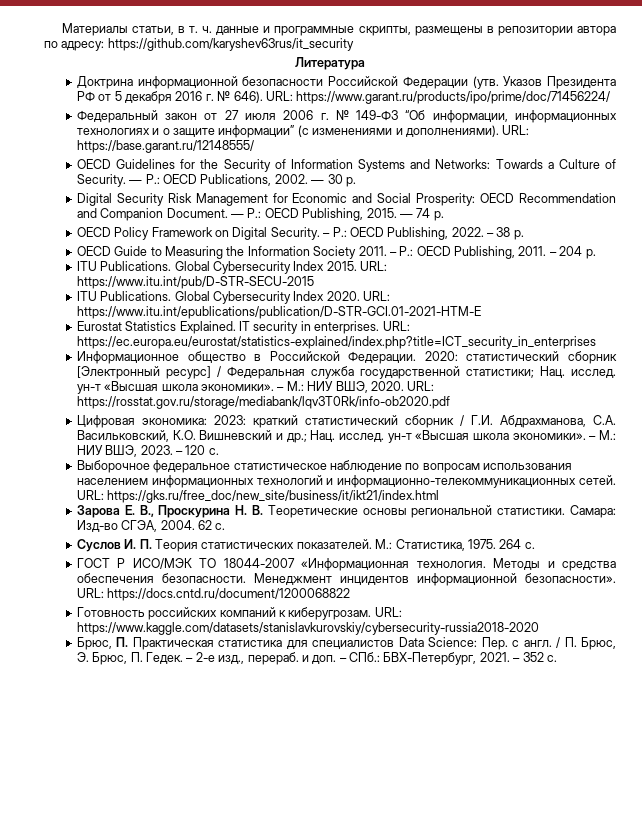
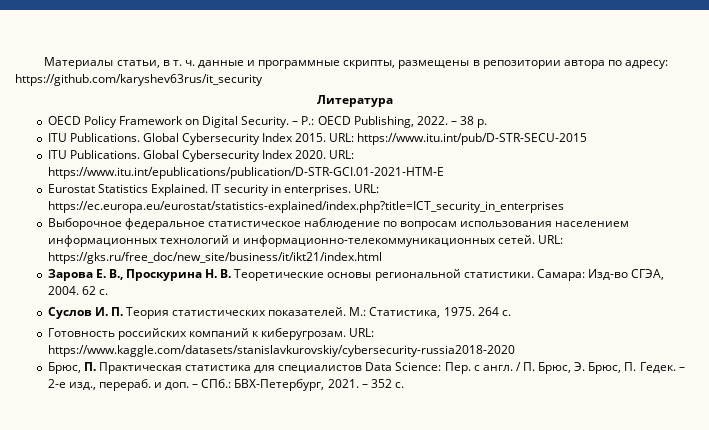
- Доктрина информационной безопасности Российской Федерации (утв. Указов Президента РФ от 5 декабря 2016 г. № 646). URL: https://www.garant.ru/products/ipo/prime/doc/71456224/
- Федеральный закон от 27 июля 2006 г. № 149-ФЗ “Об информации, информационных технологиях и о защите информации” (с изменениями и дополнениями). URL: https://base.garant.ru/12148555/
- OECD Guidelines for the Security of Information Systems and Networks: Towards a Culture of Security. — P.: OECD Publications, 2002. — 30 p.
- Digital Security Risk Management for Economic and Social Prosperity: OECD Recommendation and Companion Document. — P.: OECD Publishing, 2015. — 74 p.
- OECD Guide to Measuring the Information Society 2011. – P.: OECD Publishing, 2011. – 204 p.
- Информационное общество в Российской Федерации. 2020: статистический сборник [Электронный ресурс] / Федеральная служба государственной статистики; Нац. исслед. ун-т «Высшая школа экономики». – М.: НИУ ВШЭ, 2020. URL: https://rosstat.gov.ru/storage/mediabank/lqv3T0Rk/info-ob2020.pdf
- Цифровая экономика: 2023: краткий статистический сборник / Г.И. Абдрахманова, С.А. Васильковский, К.О. Вишневский и др.; Нац. исслед. ун-т «Высшая школа экономики». – М.: НИУ ВШЭ, 2023. – 120 с.
- ГОСТ Р ИСО/МЭК ТО 18044-2007 «Информационная технология. Методы и средства обеспечения безопасности. Менеджмент инцидентов информационной безопасности». URL: https://docs.cntd.ru/document/1200068822

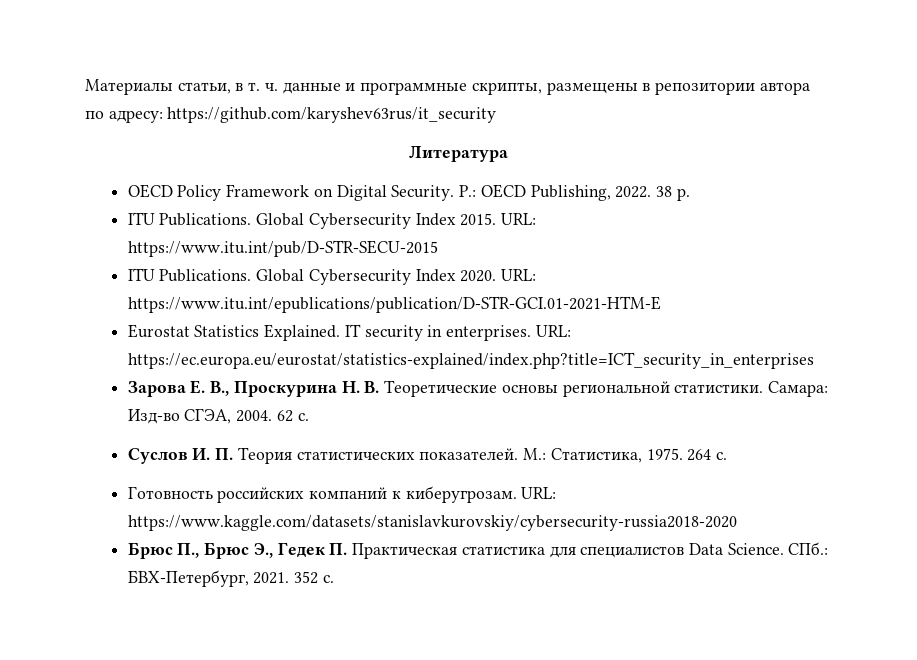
- – P.: OECD Publishing, 2022.
+ P.: OECD Publishing, 2022.
- – 38 p.
+ 38 p.
- Выборочное федеральное статистическое наблюдение по вопросам использования населением информационных технологий и информационно-телекоммуникационных сетей. URL: https://gks.ru/free_doc/new_site/business/it/ikt21/index.html
- Брюс, П. Практическая статистика для специалистов Data Science: Пер. с англ. / П. Брюс, Э. Брюс, П. Гедек. – 2-е изд., перераб. и доп. – СПб.: БВХ-Петербург, 2021.
+ Брюс П., Брюс Э., Гедек П. Практическая статистика для специалистов Data Science. СПб.: БВХ-Петербург, 2021.
- – 352 с.
+ 352 с.

